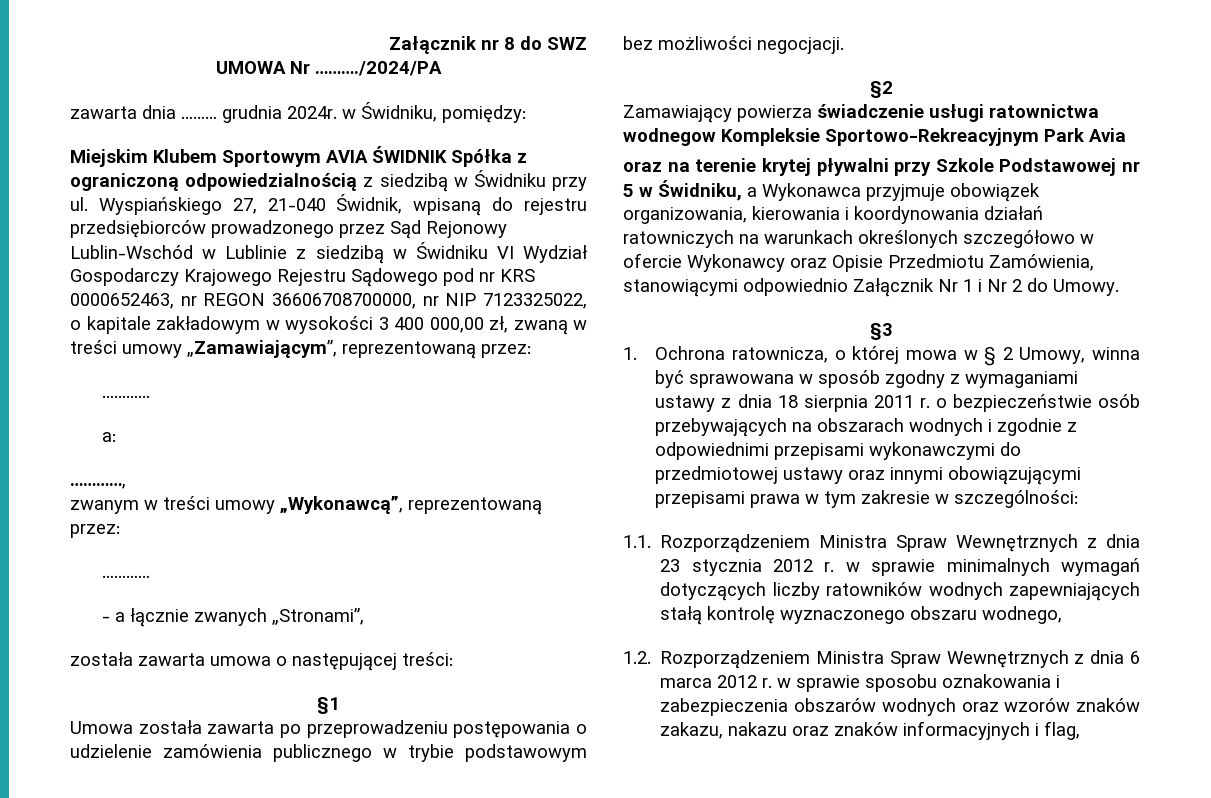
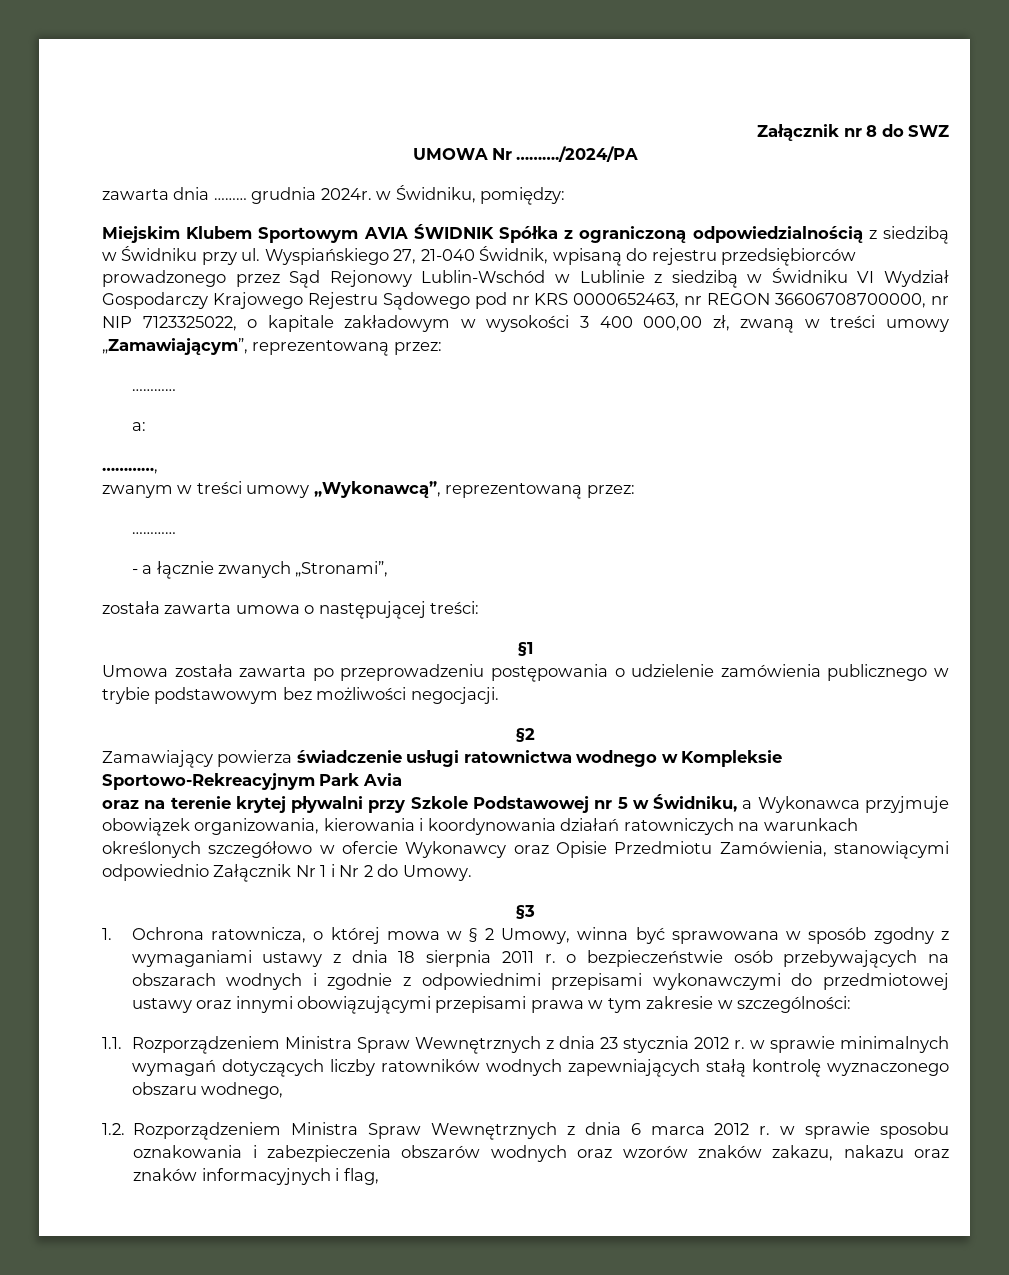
- Zamawiający powierza świadczenie usługi ratownictwa wodnegow Kompleksie Sportowo-Rekreacyjnym Park Avia
+ Zamawiający powierza świadczenie usługi ratownictwa wodnego w Kompleksie Sportowo-Rekreacyjnym Park Avia

